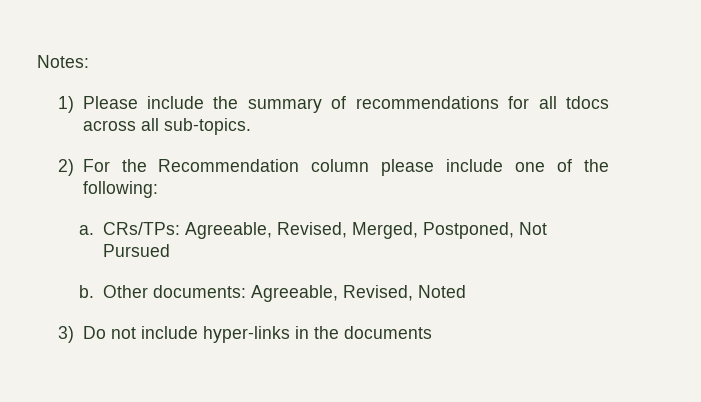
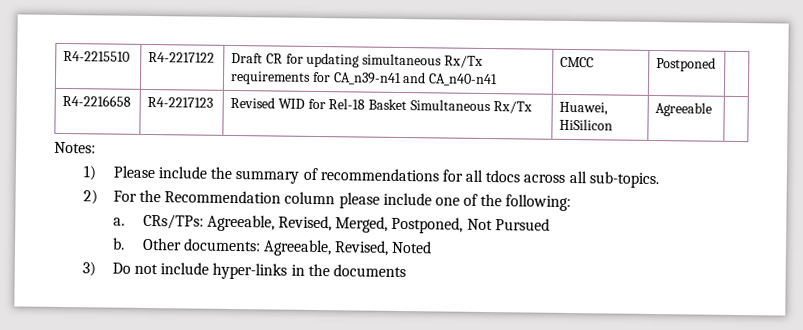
+ R4-2215510 | R4-2217122 | Draft CR for updating simultaneous Rx/Tx requirements for CA_n39-n41 and CA_n40-n41 | CMCC | Postponed |
+ R4-2216658 | R4-2217123 | Revised WID for Rel-18 Basket Simultaneous Rx/Tx | Huawei, HiSilicon | Agreeable |

